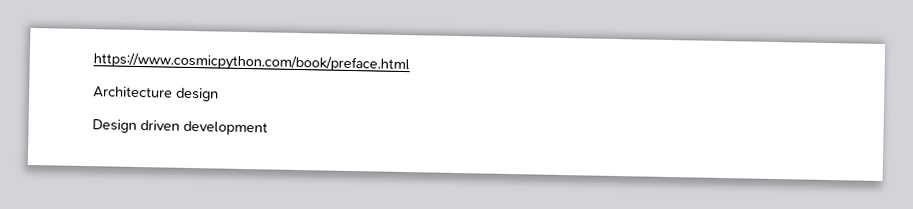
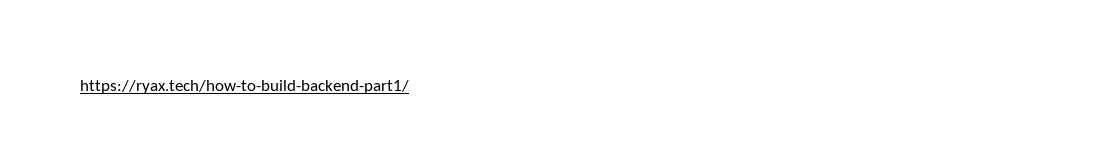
- https://www.cosmicpython.com/book/preface.html
- Architecture design
- Design driven development
+ https://ryax.tech/how-to-build-backend-part1/

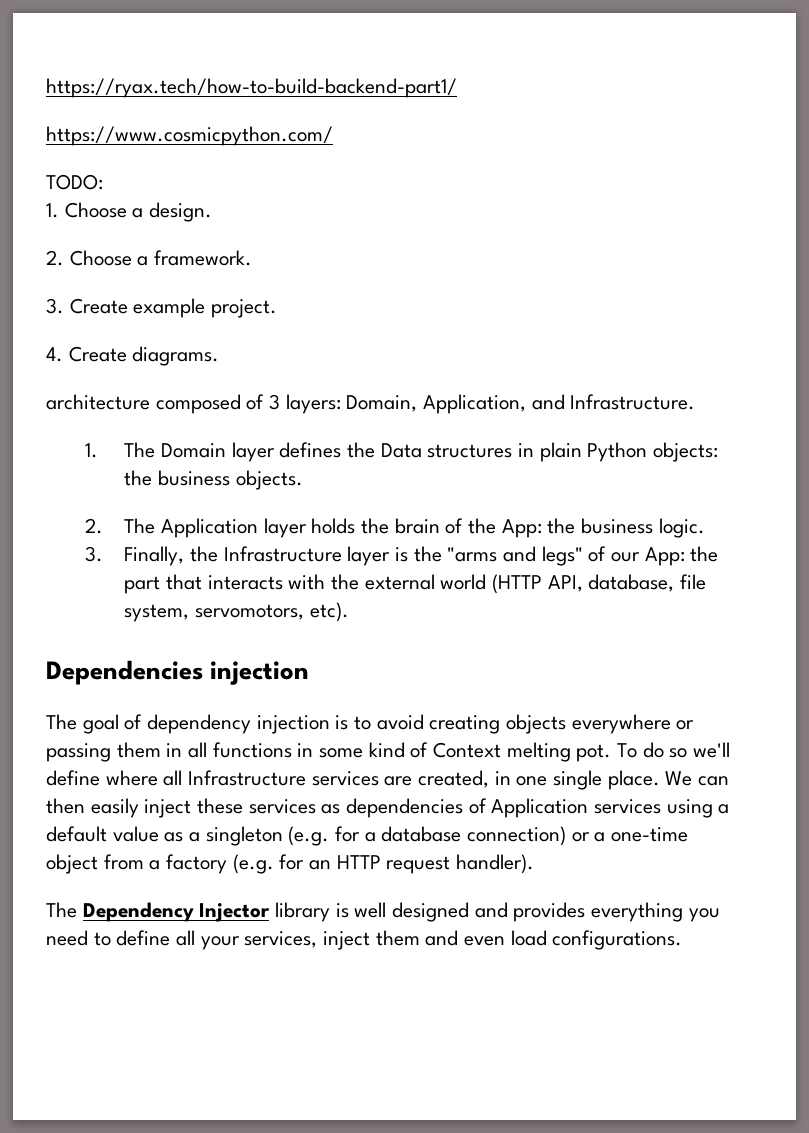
+ https://www.cosmicpython.com/
+ TODO:
+ 1. Choose a design.
+ 2. Choose a framework.
+ 3. Create example project.
+ 4. Create diagrams.
+ architecture composed of 3 layers: Domain, Application, and Infrastructure.
+ 1. The Domain layer defines the Data structures in plain Python objects: the business objects.
+ 2. The Application layer holds the brain of the App: the business logic.
+ 3. Finally, the Infrastructure layer is the "arms and legs" of our App: the part that interacts with the external world (HTTP API, database, file system, servomotors, etc).
+ Dependencies injection
+ The goal of dependency injection is to avoid creating objects everywhere or passing them in all functions in some kind of Context melting pot. To do so we'll define where all Infrastructure services are created, in one single place. We can then easily inject these services as dependencies of Application services using a default value as a singleton (e.g. for a database connection) or a one-time object from a factory (e.g. for an HTTP request handler).
+ The Dependency Injector library is well designed and provides everything you need to define all your services, inject them and even load configurations.

